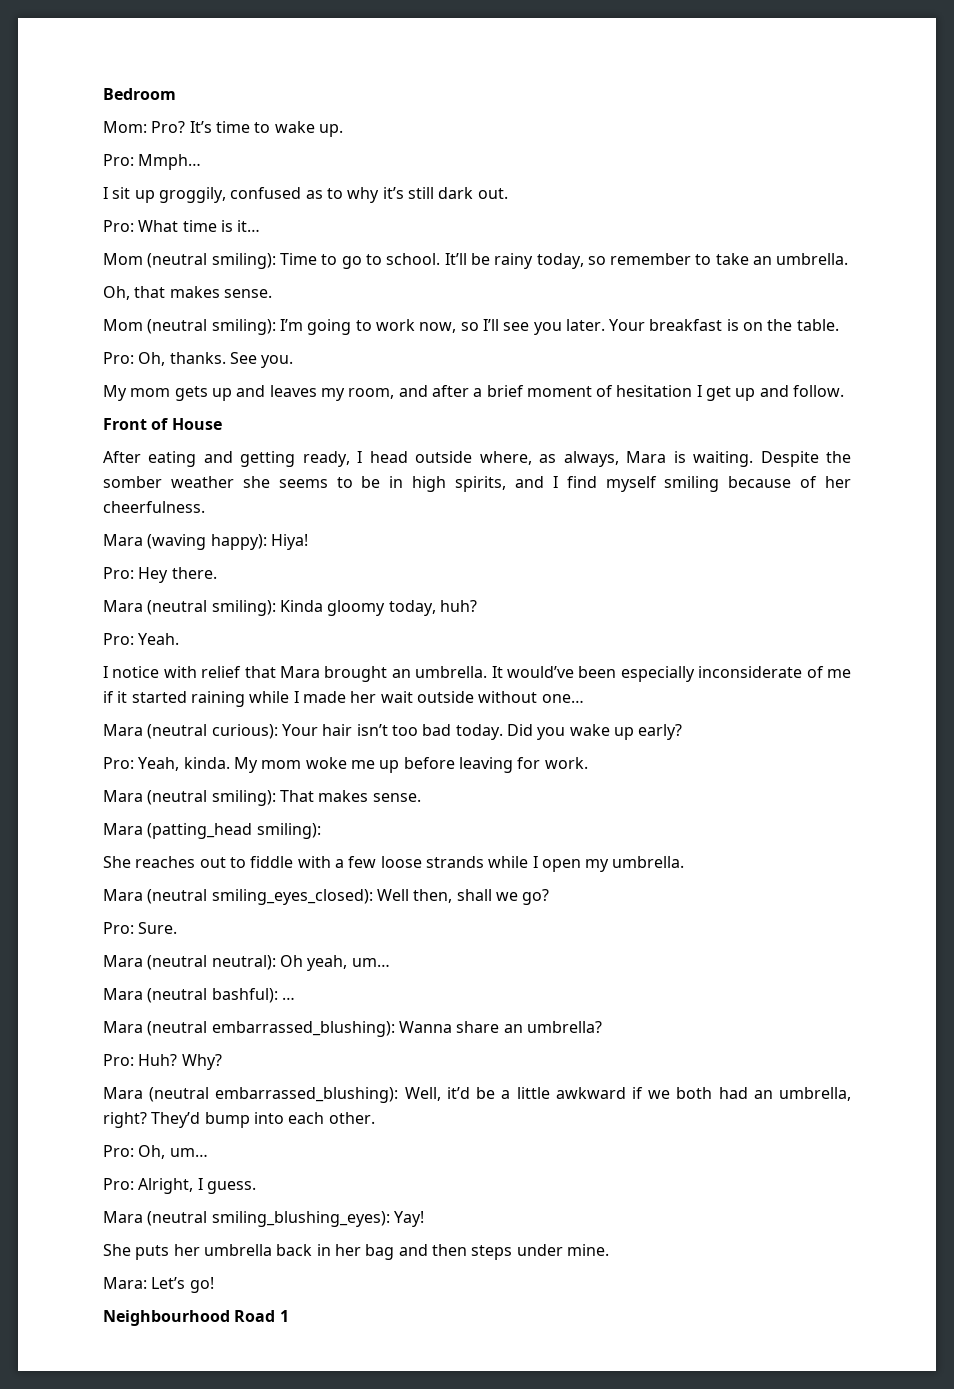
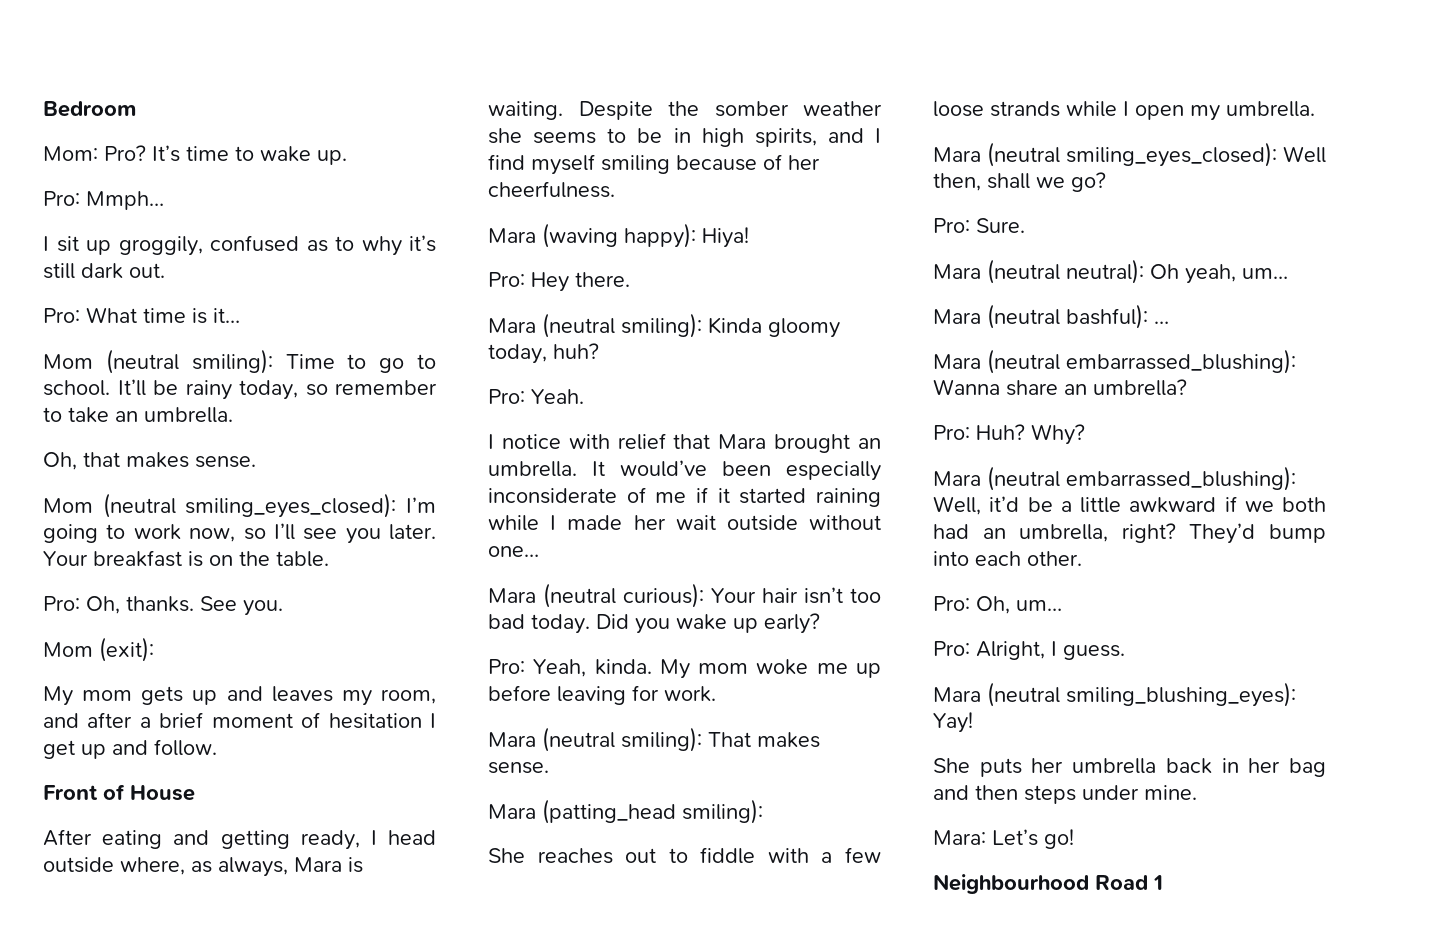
- Mom (neutral smiling): I’m going to work now, so I’ll see you later.
+ Mom (neutral smiling_eyes_closed): I’m going to work now, so I’ll see you later.
+ Mom (exit):

